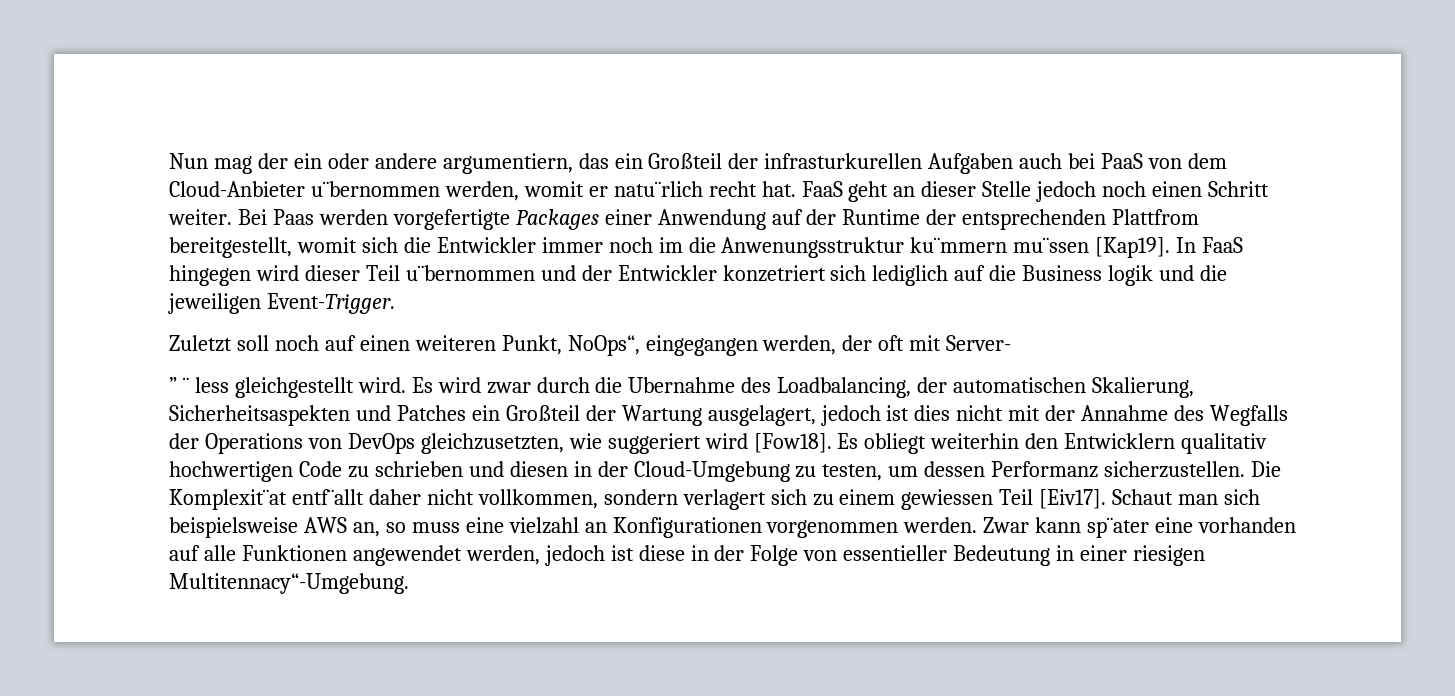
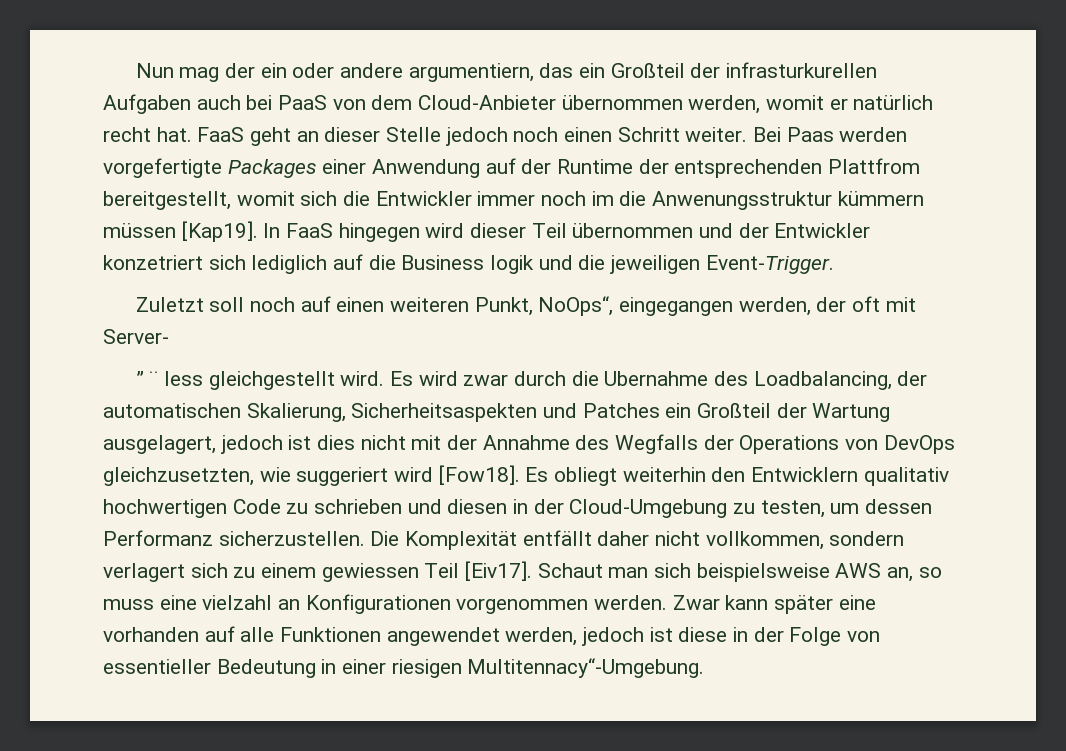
- Nun mag der ein oder andere argumentiern, das ein Großteil der infrasturkurellen Aufgaben auch bei PaaS von dem Cloud-Anbieter u¨bernommen werden, womit er natu¨rlich recht hat.
+ Nun mag der ein oder andere argumentiern, das ein Großteil der infrasturkurellen Aufgaben auch bei PaaS von dem Cloud-Anbieter übernommen werden, womit er natürlich recht hat.
- Bei Paas werden vorgefertigte Packages einer Anwendung auf der Runtime der entsprechenden Plattfrom bereitgestellt, womit sich die Entwickler immer noch im die Anwenungsstruktur ku¨mmern mu¨ssen [Kap19].
+ Bei Paas werden vorgefertigte Packages einer Anwendung auf der Runtime der entsprechenden Plattfrom bereitgestellt, womit sich die Entwickler immer noch im die Anwenungsstruktur kümmern müssen [Kap19].
- In FaaS hingegen wird dieser Teil u¨bernommen und der Entwickler konzetriert sich lediglich auf die Business logik und die jeweiligen Event-Trigger.
+ In FaaS hingegen wird dieser Teil übernommen und der Entwickler konzetriert sich lediglich auf die Business logik und die jeweiligen Event-Trigger.
- Die Komplexit¨at entf¨allt daher nicht vollkommen, sondern verlagert sich zu einem gewiessen Teil [Eiv17].
+ Die Komplexität entfällt daher nicht vollkommen, sondern verlagert sich zu einem gewiessen Teil [Eiv17].
- Zwar kann sp¨ater eine vorhanden auf alle Funktionen angewendet werden, jedoch ist diese in der Folge von essentieller Bedeutung in einer riesigen Multitennacy“-Umgebung.
+ Zwar kann später eine vorhanden auf alle Funktionen angewendet werden, jedoch ist diese in der Folge von essentieller Bedeutung in einer riesigen Multitennacy“-Umgebung.

